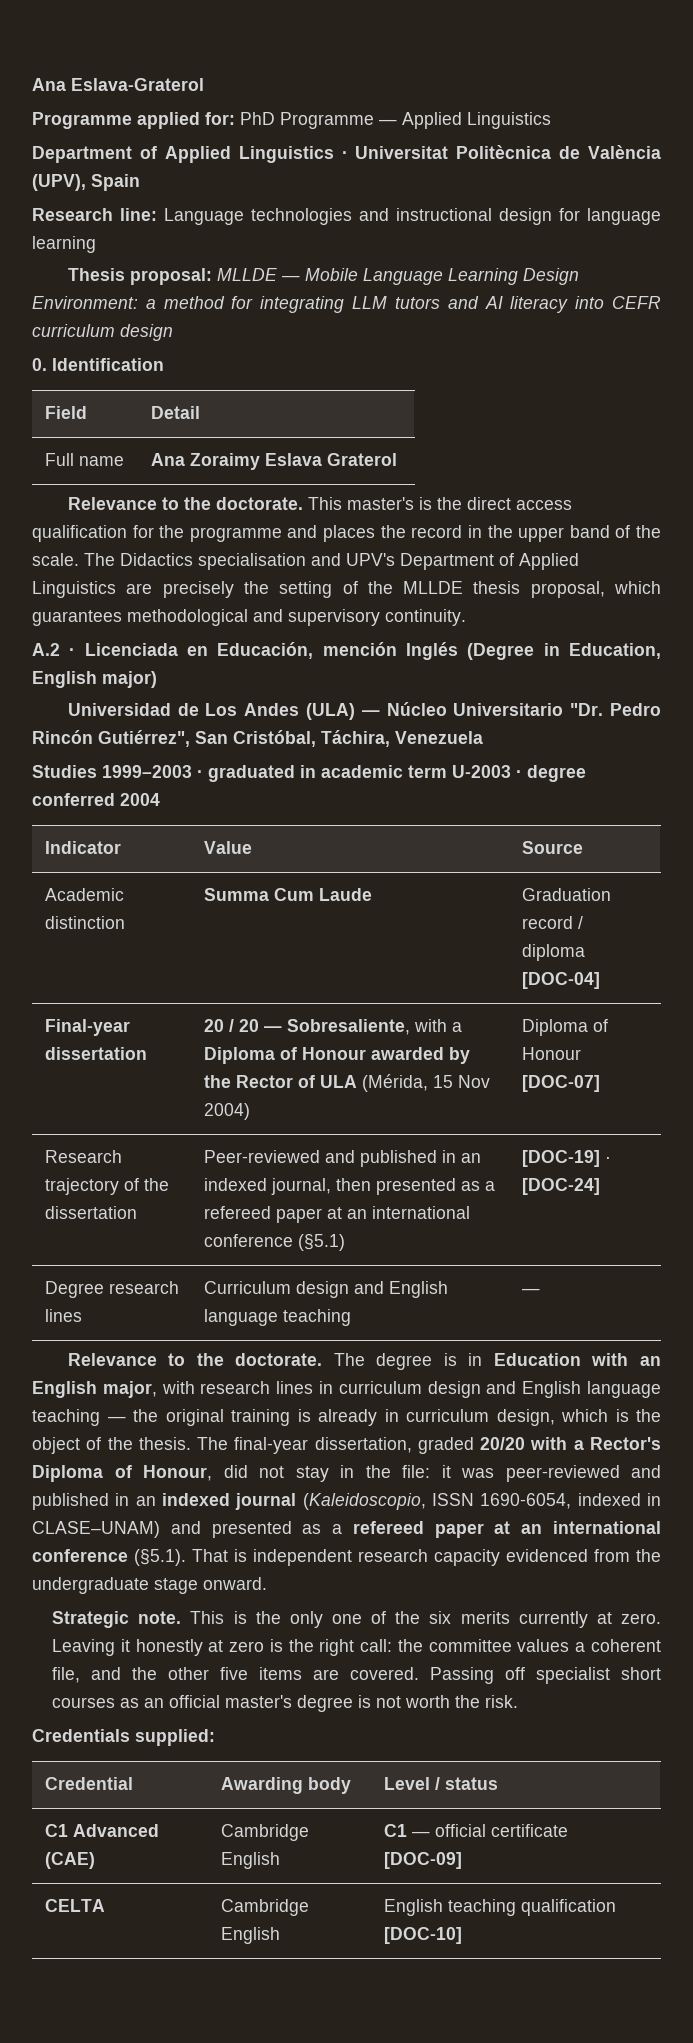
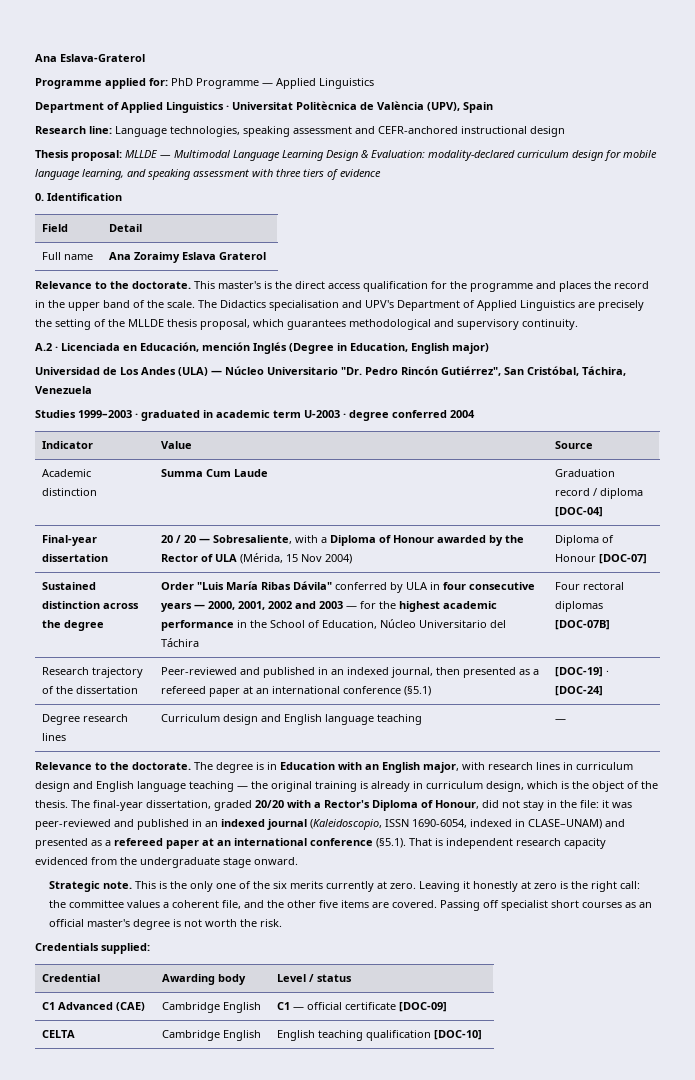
- Research line: Language technologies and instructional design for language learning
+ Research line: Language technologies, speaking assessment and CEFR-anchored instructional design
- Thesis proposal: MLLDE — Mobile Language Learning Design Environment: a method for integrating LLM tutors and AI literacy into CEFR curriculum design
+ Thesis proposal: MLLDE — Multimodal Language Learning Design & Evaluation: modality-declared curriculum design for mobile language learning, and speaking assessment with three tiers of evidence
+ Sustained distinction across the degree | Order "Luis María Ribas Dávila" conferred by ULA in four consecutive years — 2000, 2001, 2002 and 2003 — for the highest academic performance in the School of Education, Núcleo Universitario del Táchira | Four rectoral diplomas [DOC-07B]

